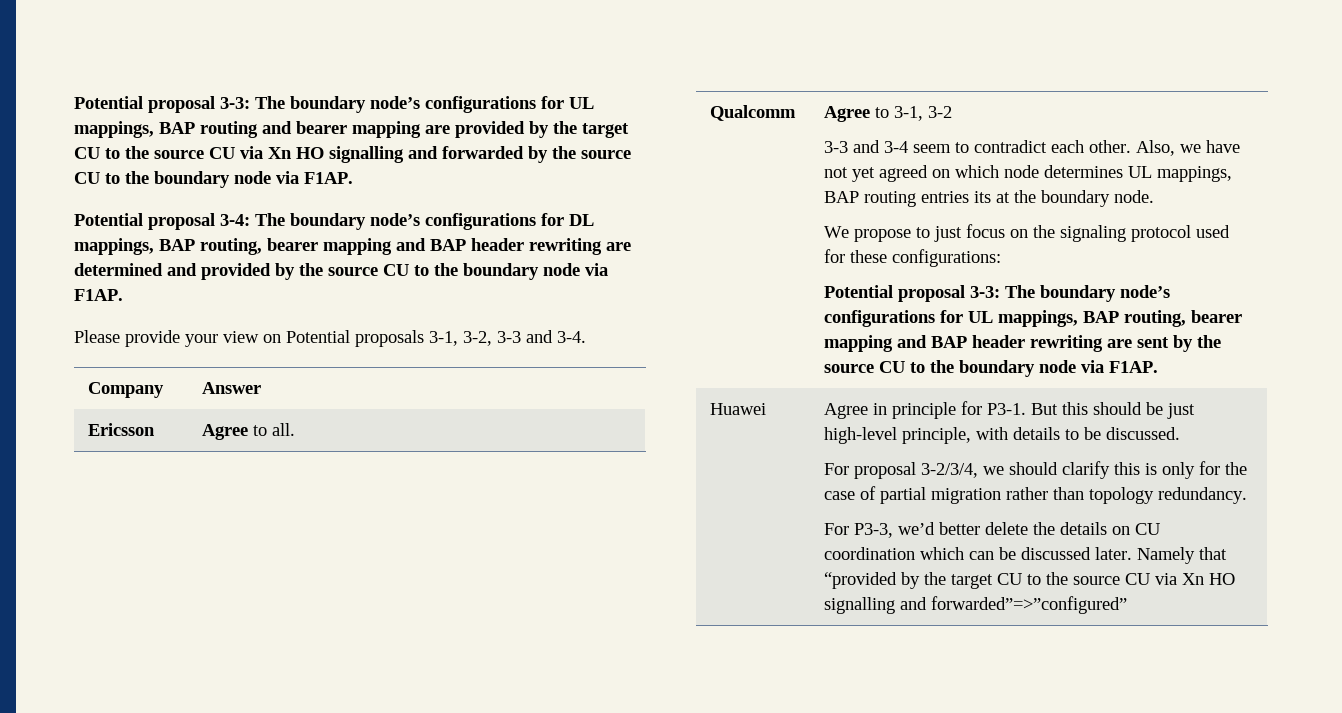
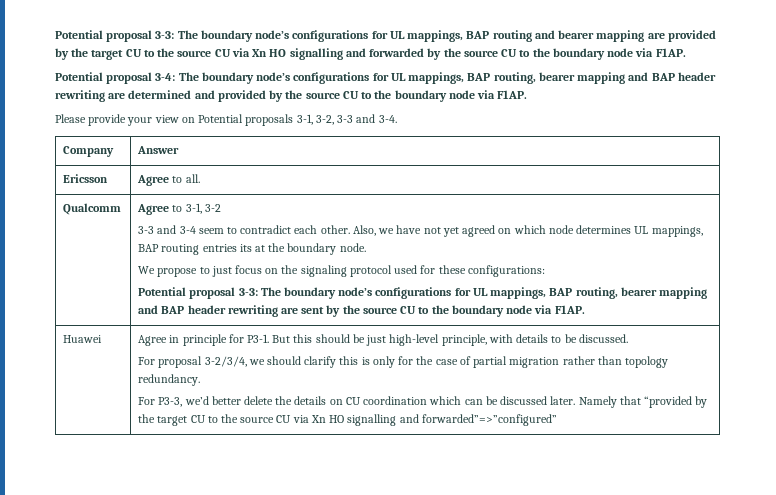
- Potential proposal 3-4: The boundary node’s configurations for DL mappings, BAP routing, bearer mapping and BAP header rewriting are determined and provided by the source CU to the boundary node via F1AP.
+ Potential proposal 3-4: The boundary node’s configurations for UL mappings, BAP routing, bearer mapping and BAP header rewriting are determined and provided by the source CU to the boundary node via F1AP.

